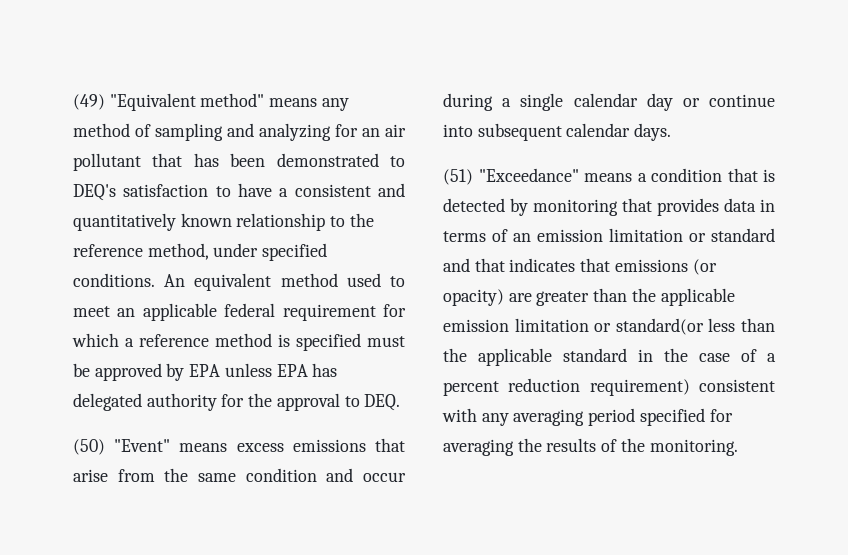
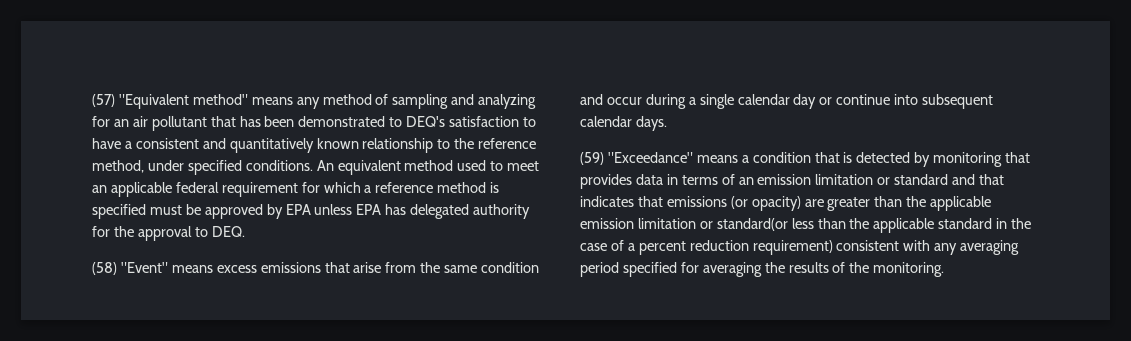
- (49) "Equivalent method" means any method of sampling and analyzing for an air pollutant that has been demonstrated to DEQ's satisfaction to have a consistent and quantitatively known relationship to the reference method, under specified conditions.
+ (57) "Equivalent method" means any method of sampling and analyzing for an air pollutant that has been demonstrated to DEQ's satisfaction to have a consistent and quantitatively known relationship to the reference method, under specified conditions.
- (50) "Event" means excess emissions that arise from the same condition and occur during a single calendar day or continue into subsequent calendar days.
+ (58) "Event" means excess emissions that arise from the same condition and occur during a single calendar day or continue into subsequent calendar days.
- (51) "Exceedance" means a condition that is detected by monitoring that provides data in terms of an emission limitation or standard and that indicates that emissions (or opacity) are greater than the applicable emission limitation or standard(or less than the applicable standard in the case of a percent reduction requirement) consistent with any averaging period specified for averaging the results of the monitoring.
+ (59) "Exceedance" means a condition that is detected by monitoring that provides data in terms of an emission limitation or standard and that indicates that emissions (or opacity) are greater than the applicable emission limitation or standard(or less than the applicable standard in the case of a percent reduction requirement) consistent with any averaging period specified for averaging the results of the monitoring.

